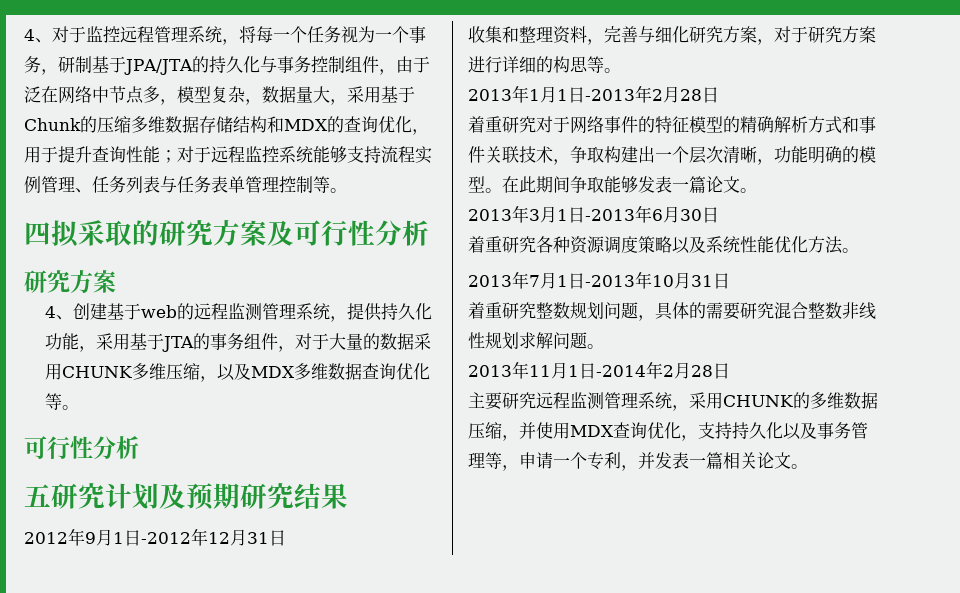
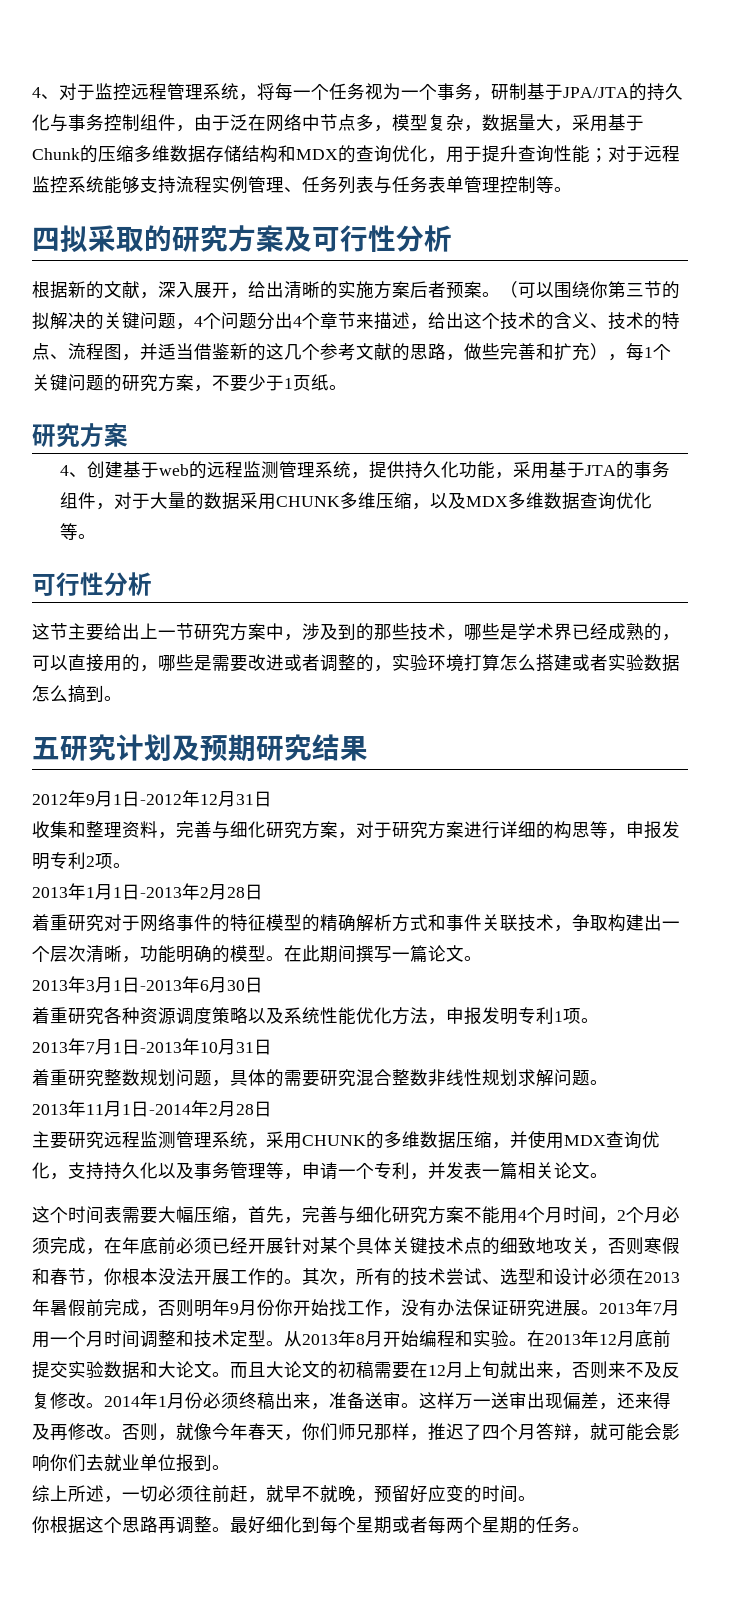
+ 根据新的文献，深入展开，给出清晰的实施方案后者预案。（可以围绕你第三节的拟解决的关键问题，4个问题分出4个章节来描述，给出这个技术的含义、技术的特点、流程图，并适当借鉴新的这几个参考文献的思路，做些完善和扩充），每1个关键问题的研究方案，不要少于1页纸。
+ 这节主要给出上一节研究方案中，涉及到的那些技术，哪些是学术界已经成熟的，可以直接用的，哪些是需要改进或者调整的，实验环境打算怎么搭建或者实验数据怎么搞到。
- 收集和整理资料，完善与细化研究方案，对于研究方案进行详细的构思等。
+ 收集和整理资料，完善与细化研究方案，对于研究方案进行详细的构思等，申报发明专利2项。
- 在此期间争取能够发表一篇论文。
+ 在此期间撰写一篇论文。
- 着重研究各种资源调度策略以及系统性能优化方法。
+ 着重研究各种资源调度策略以及系统性能优化方法，申报发明专利1项。
+ 这个时间表需要大幅压缩，首先，完善与细化研究方案不能用4个月时间，2个月必须完成，在年底前必须已经开展针对某个具体关键技术点的细致地攻关，否则寒假和春节，你根本没法开展工作的。其次，所有的技术尝试、选型和设计必须在2013年暑假前完成，否则明年9月份你开始找工作，没有办法保证研究进展。2013年7月用一个月时间调整和技术定型。从2013年8月开始编程和实验。在2013年12月底前提交实验数据和大论文。而且大论文的初稿需要在12月上旬就出来，否则来不及反复修改。2014年1月份必须终稿出来，准备送审。这样万一送审出现偏差，还来得及再修改。否则，就像今年春天，你们师兄那样，推迟了四个月答辩，就可能会影响你们去就业单位报到。
+ 综上所述，一切必须往前赶，就早不就晚，预留好应变的时间。
+ 你根据这个思路再调整。最好细化到每个星期或者每两个星期的任务。

